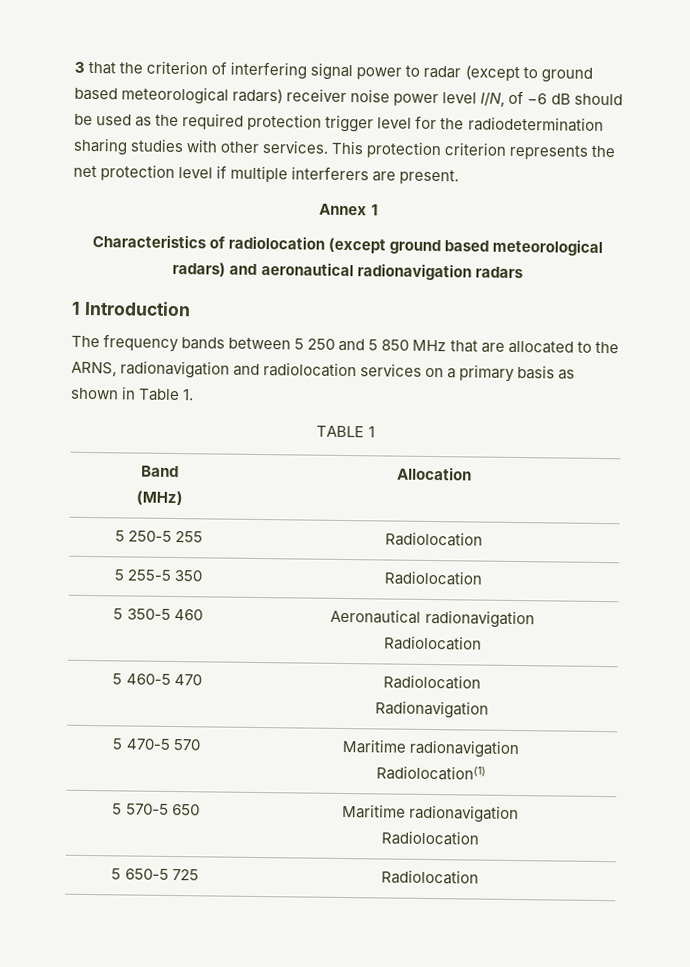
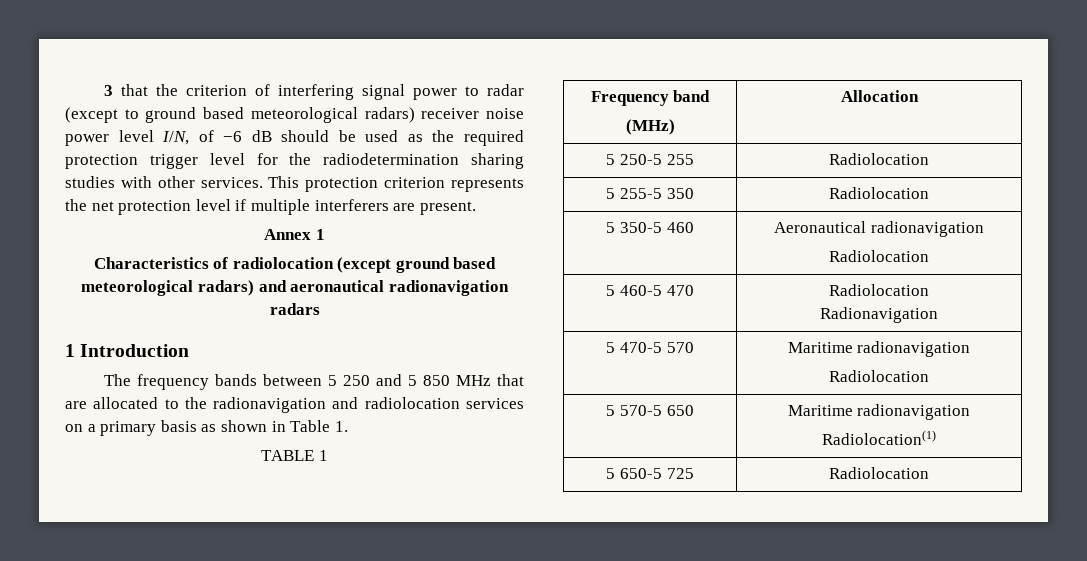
- The frequency bands between 5 250 and 5 850 MHz that are allocated to the ARNS, radionavigation and radiolocation services on a primary basis as shown in Table 1.
+ The frequency bands between 5 250 and 5 850 MHz that are allocated to the radionavigation and radiolocation services on a primary basis as shown in Table 1.
- Band
+ Frequency band
  5 470-5 570 | Maritime radionavigation
- Radiolocation(1)
+ Radiolocation
  5 570-5 650 | Maritime radionavigation
- Radiolocation
+ Radiolocation(1)

